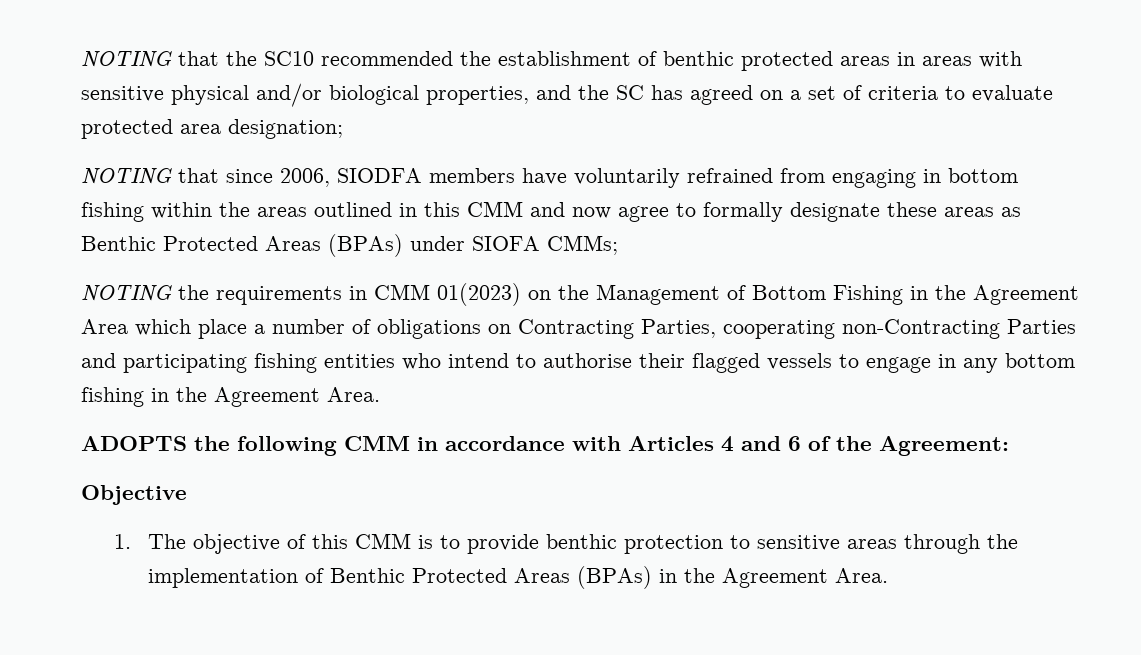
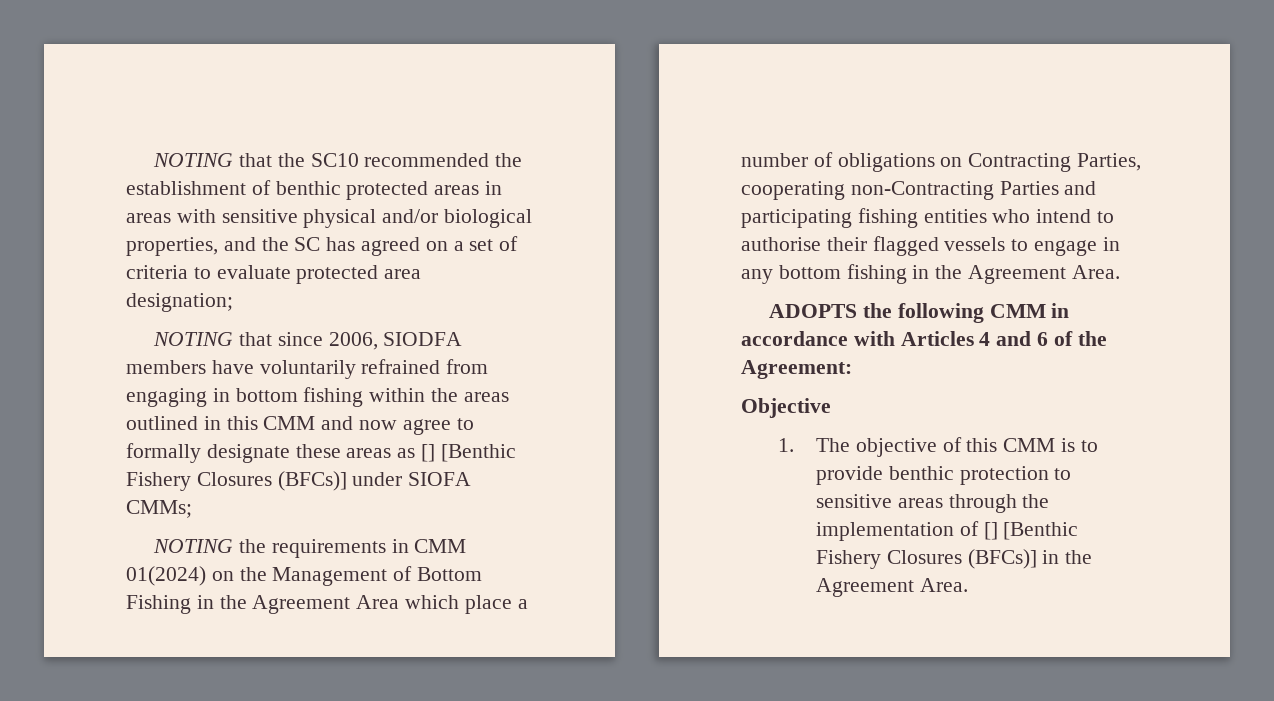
- NOTING that since 2006, SIODFA members have voluntarily refrained from engaging in bottom fishing within the areas outlined in this CMM and now agree to formally designate these areas as Benthic Protected Areas (BPAs) under SIOFA CMMs;
+ NOTING that since 2006, SIODFA members have voluntarily refrained from engaging in bottom fishing within the areas outlined in this CMM and now agree to formally designate these areas as [] [Benthic Fishery Closures (BFCs)] under SIOFA CMMs;
- NOTING the requirements in CMM 01(2023) on the Management of Bottom Fishing in the Agreement Area which place a number of obligations on Contracting Parties, cooperating non-Contracting Parties and participating fishing entities who intend to authorise their flagged vessels to engage in any bottom fishing in the Agreement Area.
+ NOTING the requirements in CMM 01(2024) on the Management of Bottom Fishing in the Agreement Area which place a number of obligations on Contracting Parties, cooperating non-Contracting Parties and participating fishing entities who intend to authorise their flagged vessels to engage in any bottom fishing in the Agreement Area.
- 1. The objective of this CMM is to provide benthic protection to sensitive areas through the implementation of Benthic Protected Areas (BPAs) in the Agreement Area.
+ 1. The objective of this CMM is to provide benthic protection to sensitive areas through the implementation of [] [Benthic Fishery Closures (BFCs)] in the Agreement Area.

